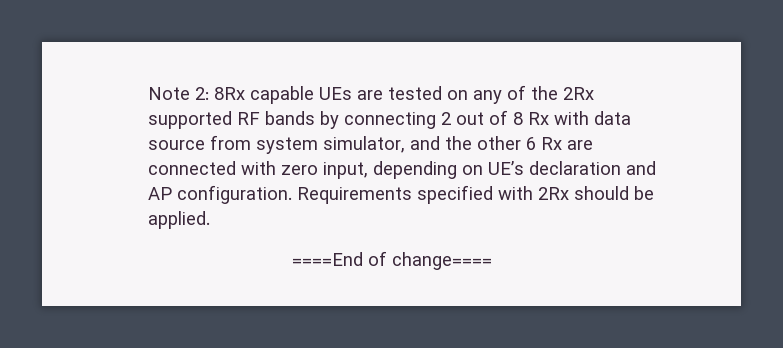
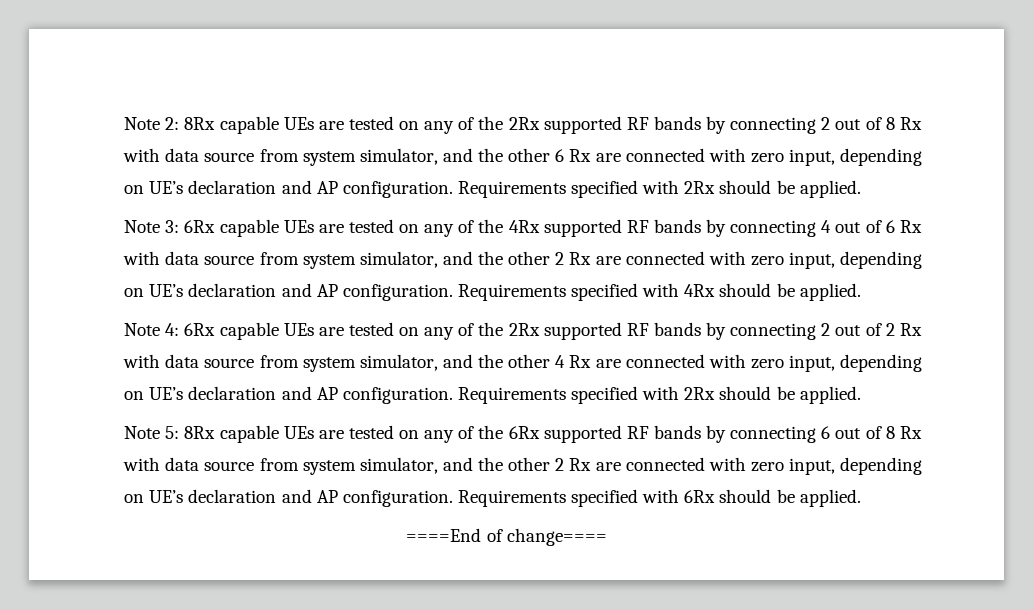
+ Note 3: 6Rx capable UEs are tested on any of the 4Rx supported RF bands by connecting 4 out of 6 Rx with data source from system simulator, and the other 2 Rx are connected with zero input, depending on UE’s declaration and AP configuration. Requirements specified with 4Rx should be applied.
+ Note 4: 6Rx capable UEs are tested on any of the 2Rx supported RF bands by connecting 2 out of 2 Rx with data source from system simulator, and the other 4 Rx are connected with zero input, depending on UE’s declaration and AP configuration. Requirements specified with 2Rx should be applied.
+ Note 5: 8Rx capable UEs are tested on any of the 6Rx supported RF bands by connecting 6 out of 8 Rx with data source from system simulator, and the other 2 Rx are connected with zero input, depending on UE’s declaration and AP configuration. Requirements specified with 6Rx should be applied.

